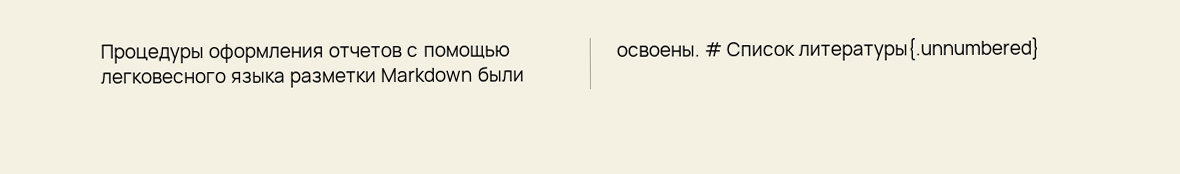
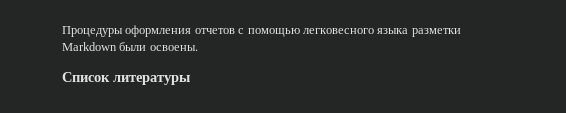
- Процедуры оформления отчетов с помощью легковесного языка разметки Markdown были освоены. # Список литературы{.unnumbered}
+ Процедуры оформления отчетов с помощью легковесного языка разметки Markdown были освоены.
+ Список литературы

